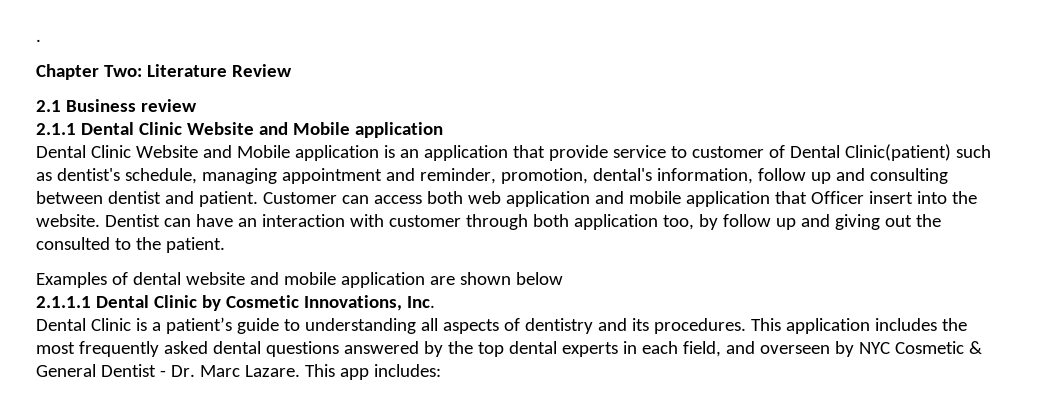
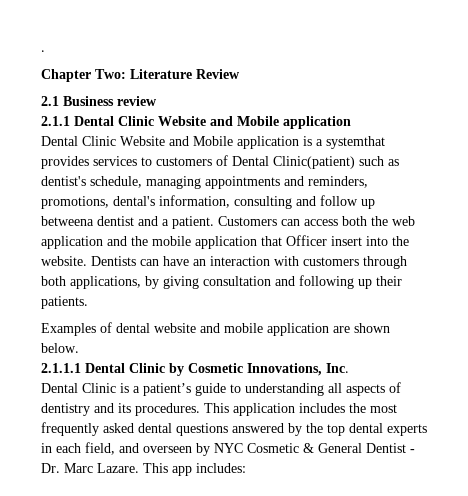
- Dental Clinic Website and Mobile application is an application that provide service to customer of Dental Clinic(patient) such as dentist's schedule, managing appointment and reminder, promotion, dental's information, follow up and consulting between dentist and patient. Customer can access both web application and mobile application that Officer insert into the website.
+ Dental Clinic Website and Mobile application is a systemthat provides services to customers of Dental Clinic(patient) such as dentist's schedule, managing appointments and reminders, promotions, dental's information, consulting and follow up betweena dentist and a patient. Customers can access both the web application and the mobile application that Officer insert into the website.
- Dentist can have an interaction with customer through both application too, by follow up and giving out the consulted to the patient.
+ Dentists can have an interaction with customers through both applications, by giving consultation and following up their patients.
- Examples of dental website and mobile application are shown below
+ Examples of dental website and mobile application are shown below.

